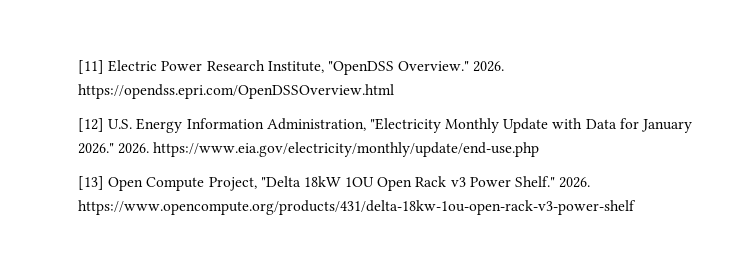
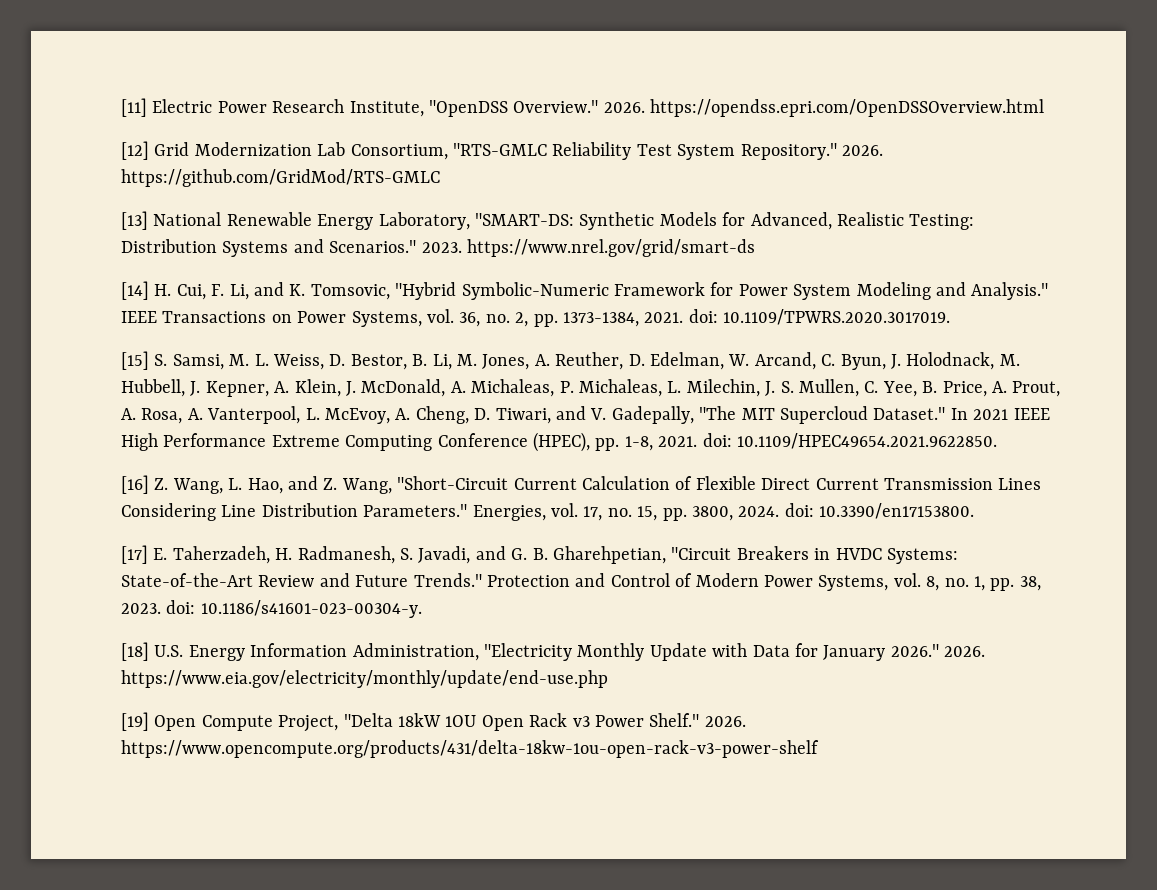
- [12] U.S. Energy Information Administration, "Electricity Monthly Update with Data for January 2026."
+ [12] Grid Modernization Lab Consortium, "RTS-GMLC Reliability Test System Repository." 2026. https://github.com/GridMod/RTS-GMLC
+ [13] National Renewable Energy Laboratory, "SMART-DS: Synthetic Models for Advanced, Realistic Testing: Distribution Systems and Scenarios." 2023. https://www.nrel.gov/grid/smart-ds
+ [14] H. Cui, F. Li, and K. Tomsovic, "Hybrid Symbolic-Numeric Framework for Power System Modeling and Analysis." IEEE Transactions on Power Systems, vol. 36, no. 2, pp. 1373-1384, 2021. doi: 10.1109/TPWRS.2020.3017019.
+ [15] S. Samsi, M. L. Weiss, D. Bestor, B. Li, M. Jones, A. Reuther, D. Edelman, W. Arcand, C. Byun, J. Holodnack, M. Hubbell, J. Kepner, A. Klein, J. McDonald, A. Michaleas, P. Michaleas, L. Milechin, J. S. Mullen, C. Yee, B. Price, A. Prout, A. Rosa, A. Vanterpool, L. McEvoy, A. Cheng, D. Tiwari, and V. Gadepally, "The MIT Supercloud Dataset." In 2021 IEEE High Performance Extreme Computing Conference (HPEC), pp. 1-8, 2021. doi: 10.1109/HPEC49654.2021.9622850.
+ [16] Z. Wang, L. Hao, and Z. Wang, "Short-Circuit Current Calculation of Flexible Direct Current Transmission Lines Considering Line Distribution Parameters." Energies, vol. 17, no. 15, pp. 3800, 2024. doi: 10.3390/en17153800.
+ [17] E. Taherzadeh, H. Radmanesh, S. Javadi, and G. B. Gharehpetian, "Circuit Breakers in HVDC Systems: State-of-the-Art Review and Future Trends." Protection and Control of Modern Power Systems, vol. 8, no. 1, pp. 38, 2023. doi: 10.1186/s41601-023-00304-y.
+ [18] U.S. Energy Information Administration, "Electricity Monthly Update with Data for January 2026."
- [13] Open Compute Project, "Delta 18kW 1OU Open Rack v3 Power Shelf."
+ [19] Open Compute Project, "Delta 18kW 1OU Open Rack v3 Power Shelf."

